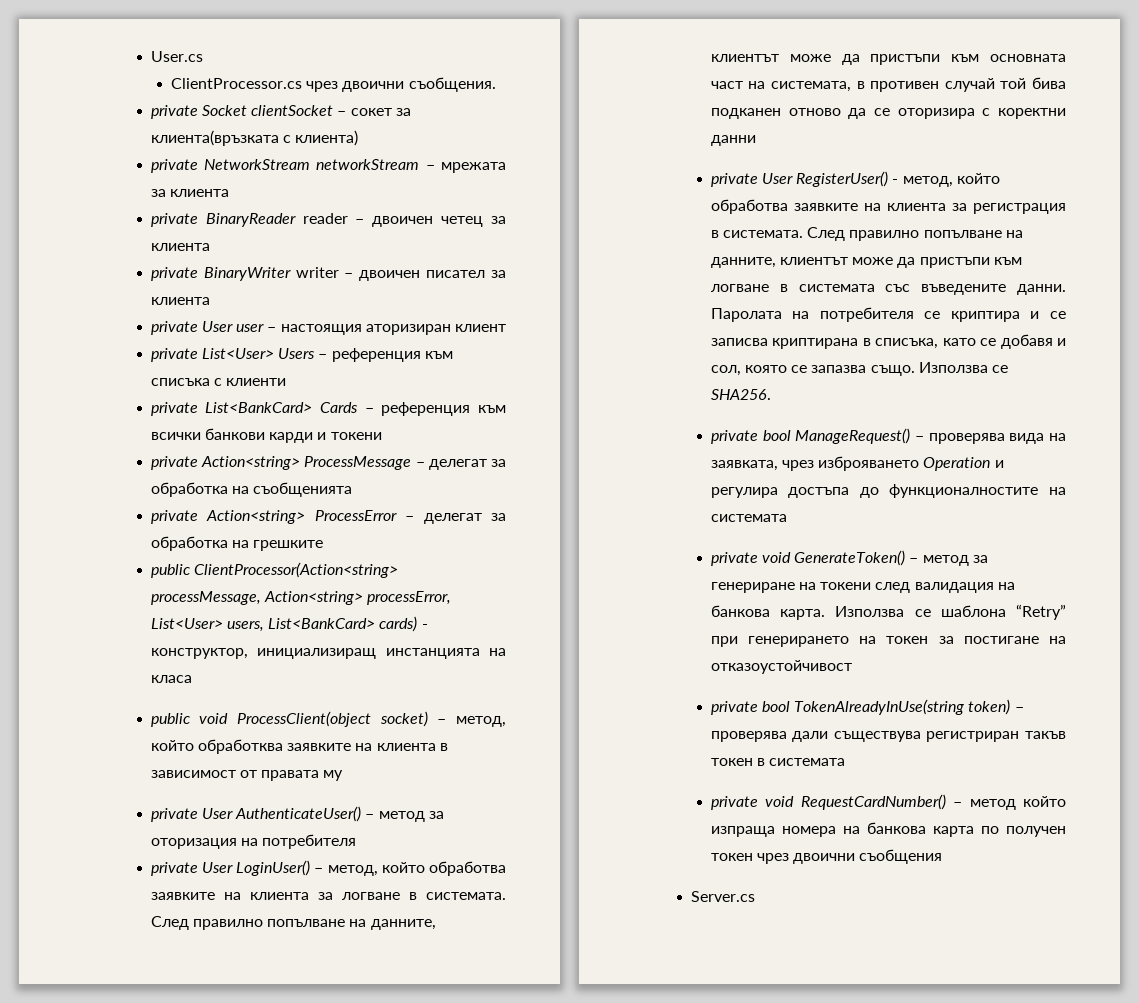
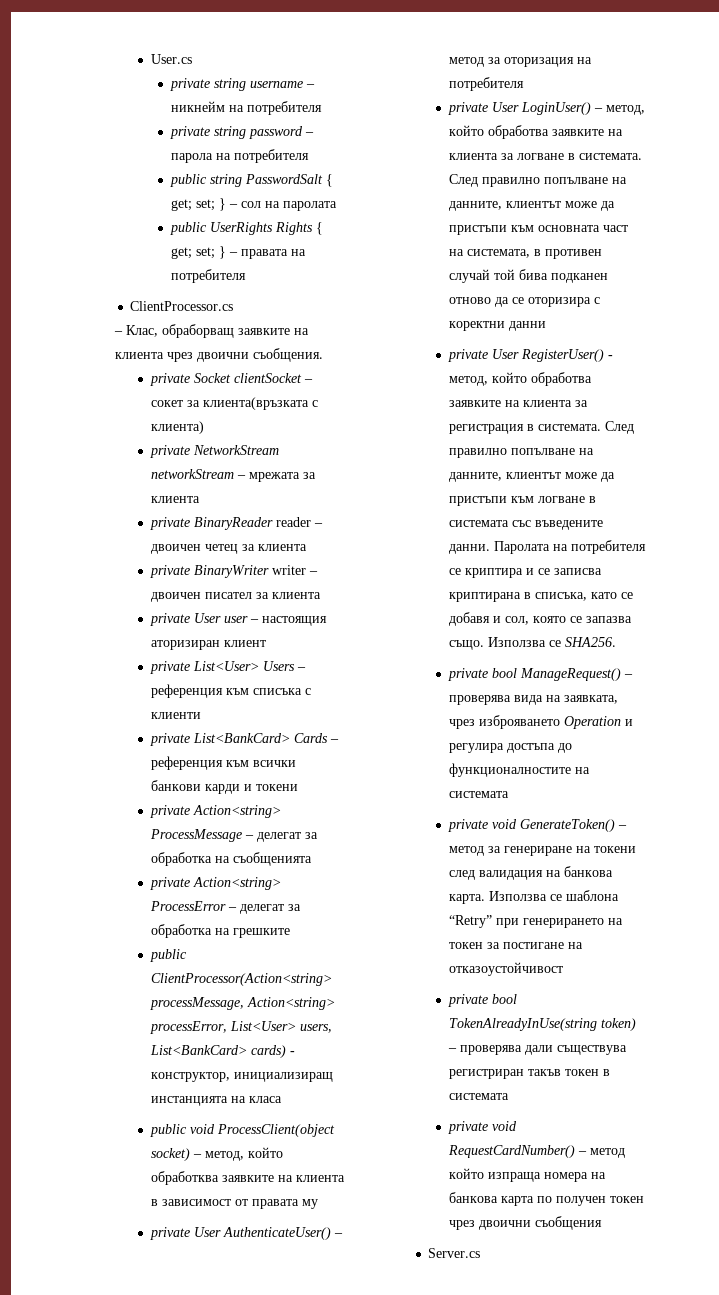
- ClientProcessor.cs чрез двоични съобщения.
+ private string username – никнейм на потребителя
+ private string password – парола на потребителя
+ public string PasswordSalt { get; set; } – сол на паролата
+ public UserRights Rights { get; set; } – правата на потребителя
+ ClientProcessor.cs
+ – Клас, обраборващ заявките на клиента чрез двоични съобщения.

